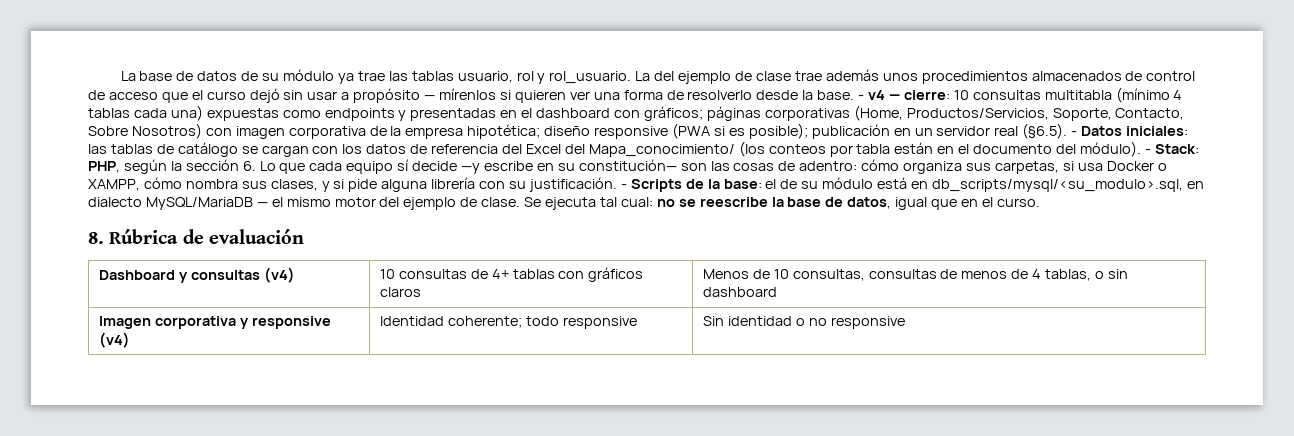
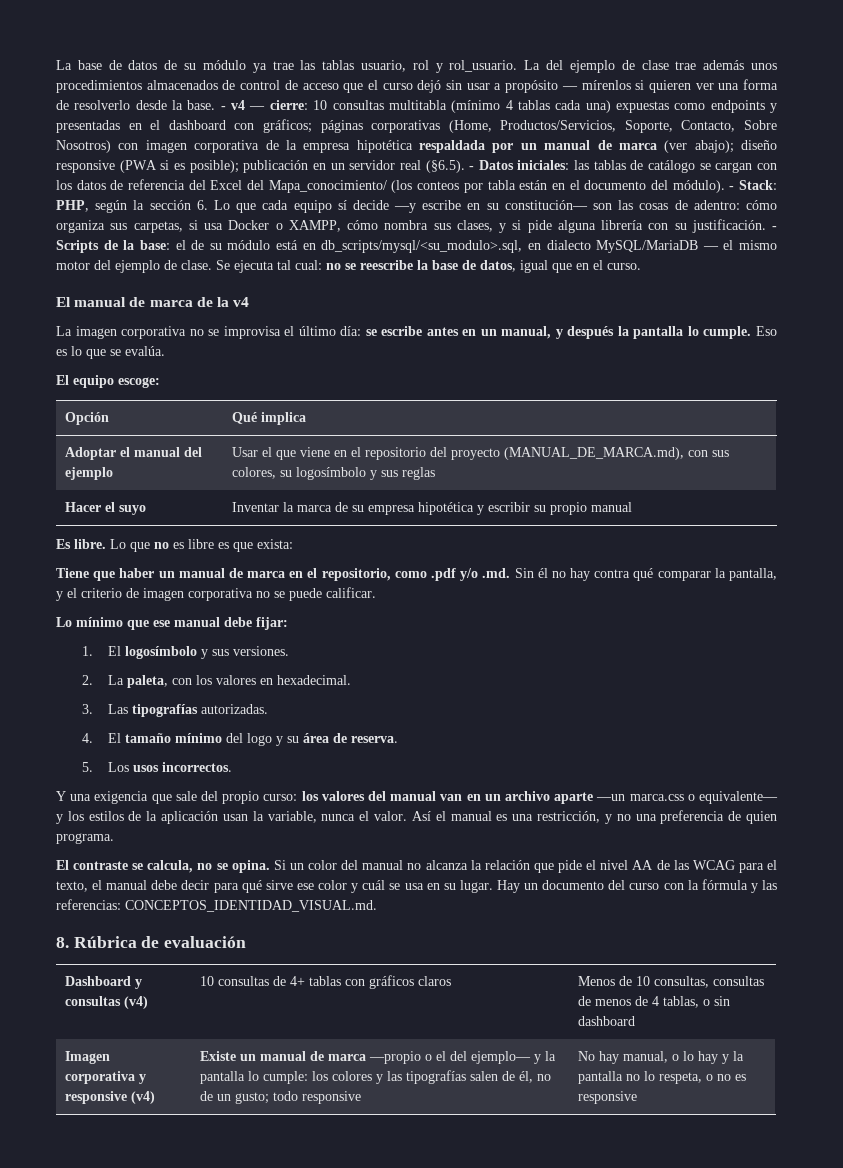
- páginas corporativas (Home, Productos/Servicios, Soporte, Contacto, Sobre Nosotros) con imagen corporativa de la empresa hipotética;
+ páginas corporativas (Home, Productos/Servicios, Soporte, Contacto, Sobre Nosotros) con imagen corporativa de la empresa hipotética respaldada por un manual de marca (ver abajo);
+ El manual de marca de la v4
+ La imagen corporativa no se improvisa el último día: se escribe antes en un manual, y después la pantalla lo cumple. Eso es lo que se evalúa.
+ El equipo escoge:
+ Opción | Qué implica
+ Adoptar el manual del ejemplo | Usar el que viene en el repositorio del proyecto (MANUAL_DE_MARCA.md), con sus colores, su logosímbolo y sus reglas
+ Hacer el suyo | Inventar la marca de su empresa hipotética y escribir su propio manual
+ Es libre. Lo que no es libre es que exista:
+ Tiene que haber un manual de marca en el repositorio, como .pdf y/o .md. Sin él no hay contra qué comparar la pantalla, y el criterio de imagen corporativa no se puede calificar.
+ Lo mínimo que ese manual debe fijar:
+ 1. El logosímbolo y sus versiones.
+ 2. La paleta, con los valores en hexadecimal.
+ 3. Las tipografías autorizadas.
+ 4. El tamaño mínimo del logo y su área de reserva.
+ 5. Los usos incorrectos.
+ Y una exigencia que sale del propio curso: los valores del manual van en un archivo aparte —un marca.css o equivalente— y los estilos de la aplicación usan la variable, nunca el valor. Así el manual es una restricción, y no una preferencia de quien programa.
+ El contraste se calcula, no se opina. Si un color del manual no alcanza la relación que pide el nivel AA de las WCAG para el texto, el manual debe decir para qué sirve ese color y cuál se usa en su lugar. Hay un documento del curso con la fórmula y las referencias: CONCEPTOS_IDENTIDAD_VISUAL.md.
- Identidad coherente; todo responsive | Sin identidad o no responsive
+ Existe un manual de marca —propio o el del ejemplo— y la pantalla lo cumple: los colores y las tipografías salen de él, no de un gusto; todo responsive | No hay manual, o lo hay y la pantalla no lo respeta, o no es responsive

